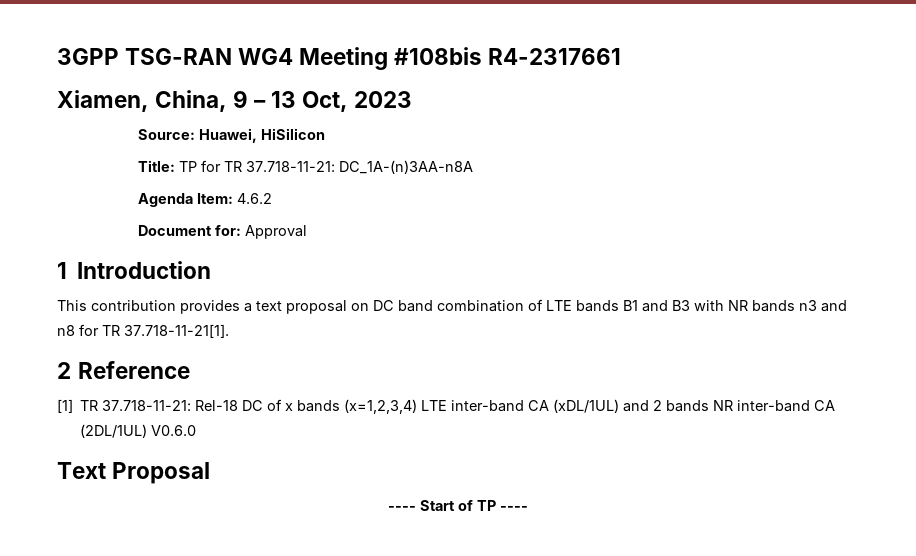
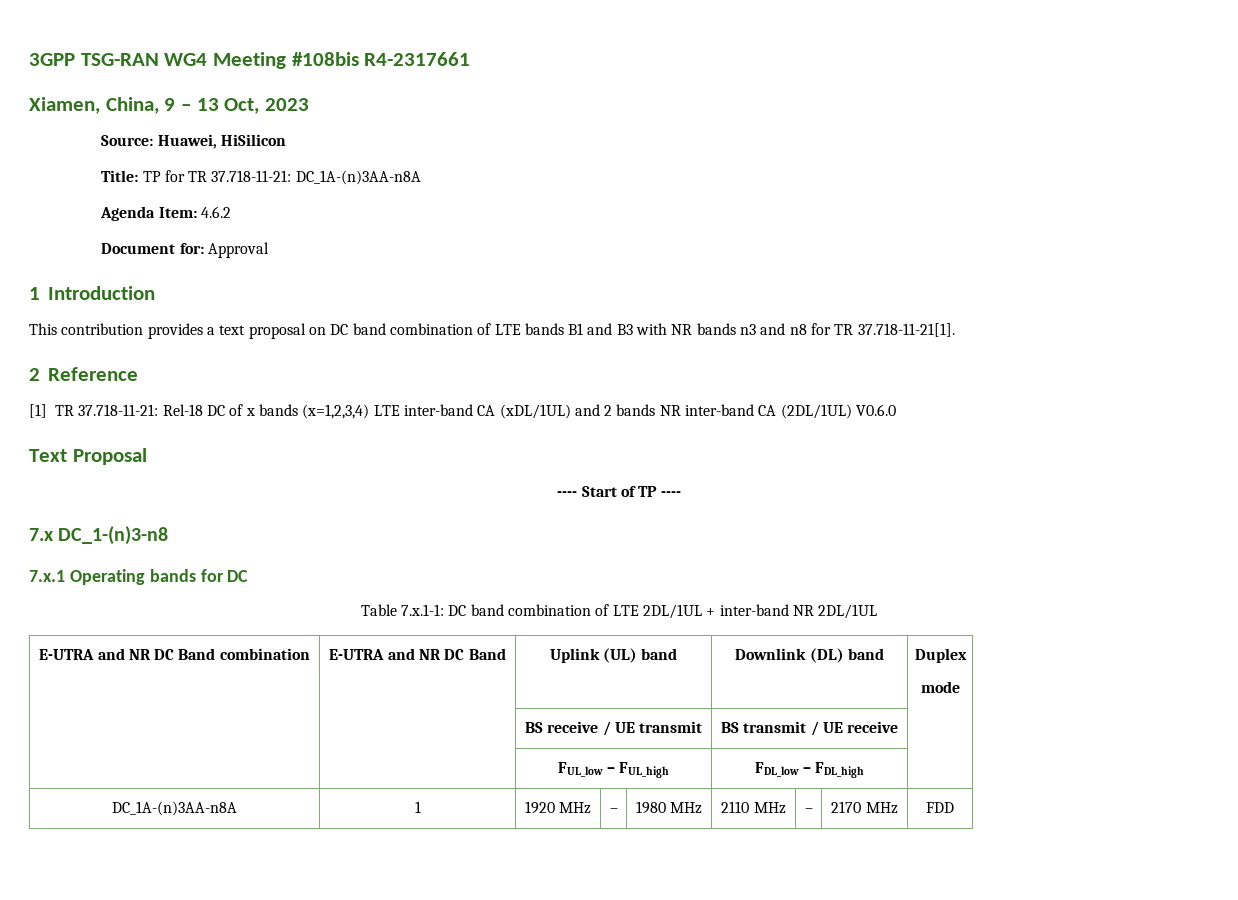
+ 7.x DC_1-(n)3-n8
+ 7.x.1 Operating bands for DC
+ Table 7.x.1-1: DC band combination of LTE 2DL/1UL + inter-band NR 2DL/1UL
+ E-UTRA and NR DC Band combination | E-UTRA and NR DC Band | Uplink (UL) band | Downlink (DL) band | Duplex
+ mode
+ | | BS receive / UE transmit | BS transmit / UE receive |
+ | | FUL_low – FUL_high | FDL_low – FDL_high |
+ DC_1A-(n)3AA-n8A | 1 | 1920 MHz | – | 1980 MHz | 2110 MHz | – | 2170 MHz | FDD

